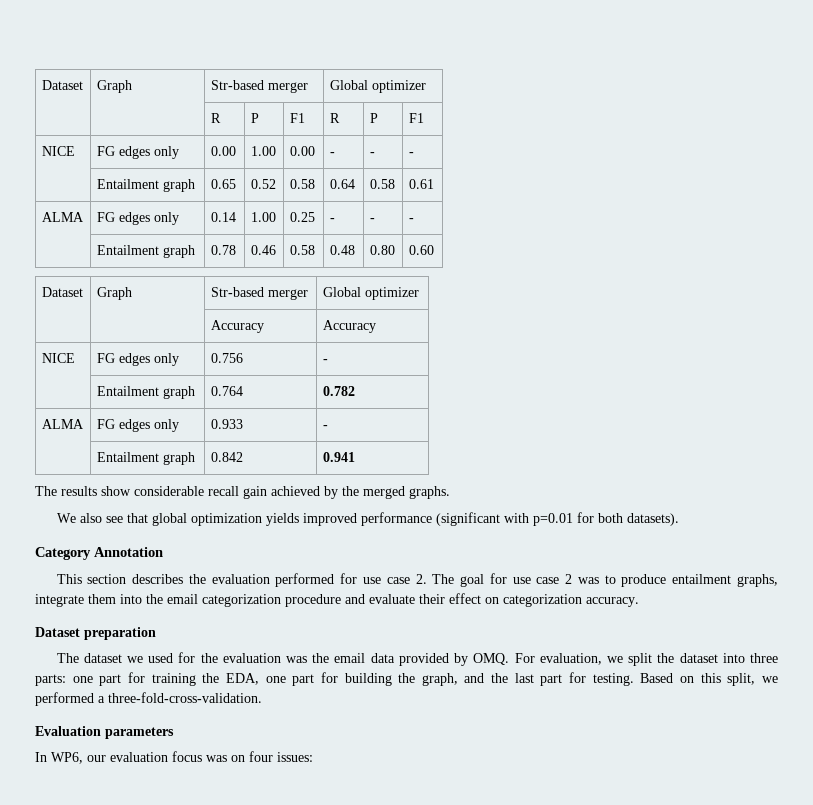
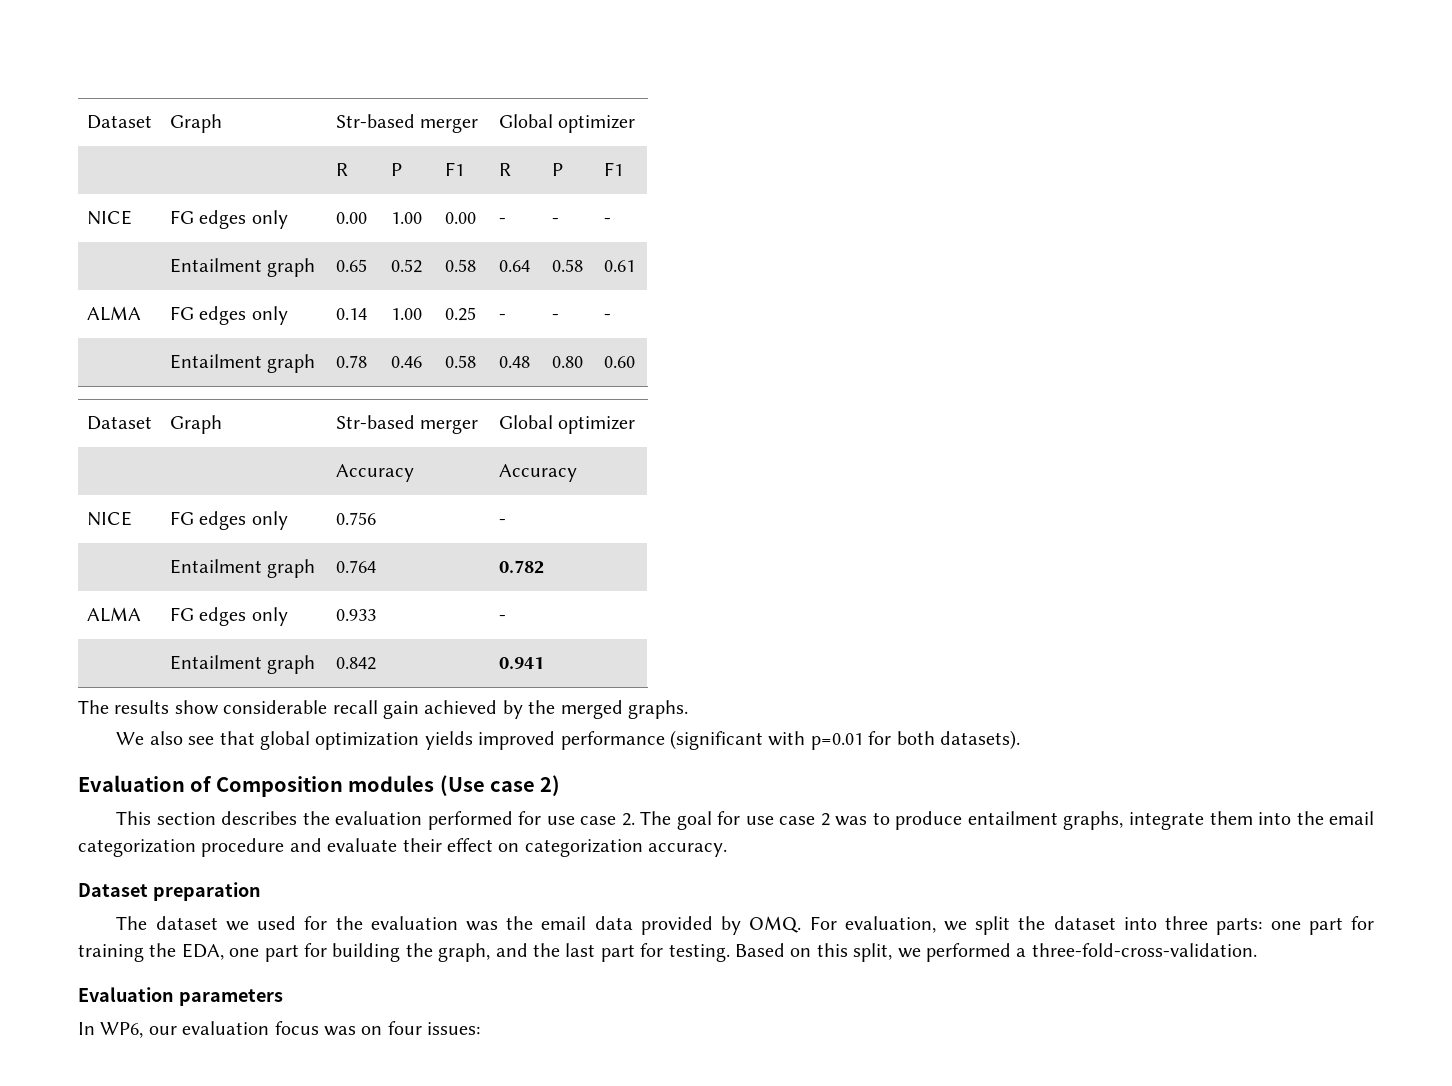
- Category Annotation
+ Evaluation of Composition modules (Use case 2)

